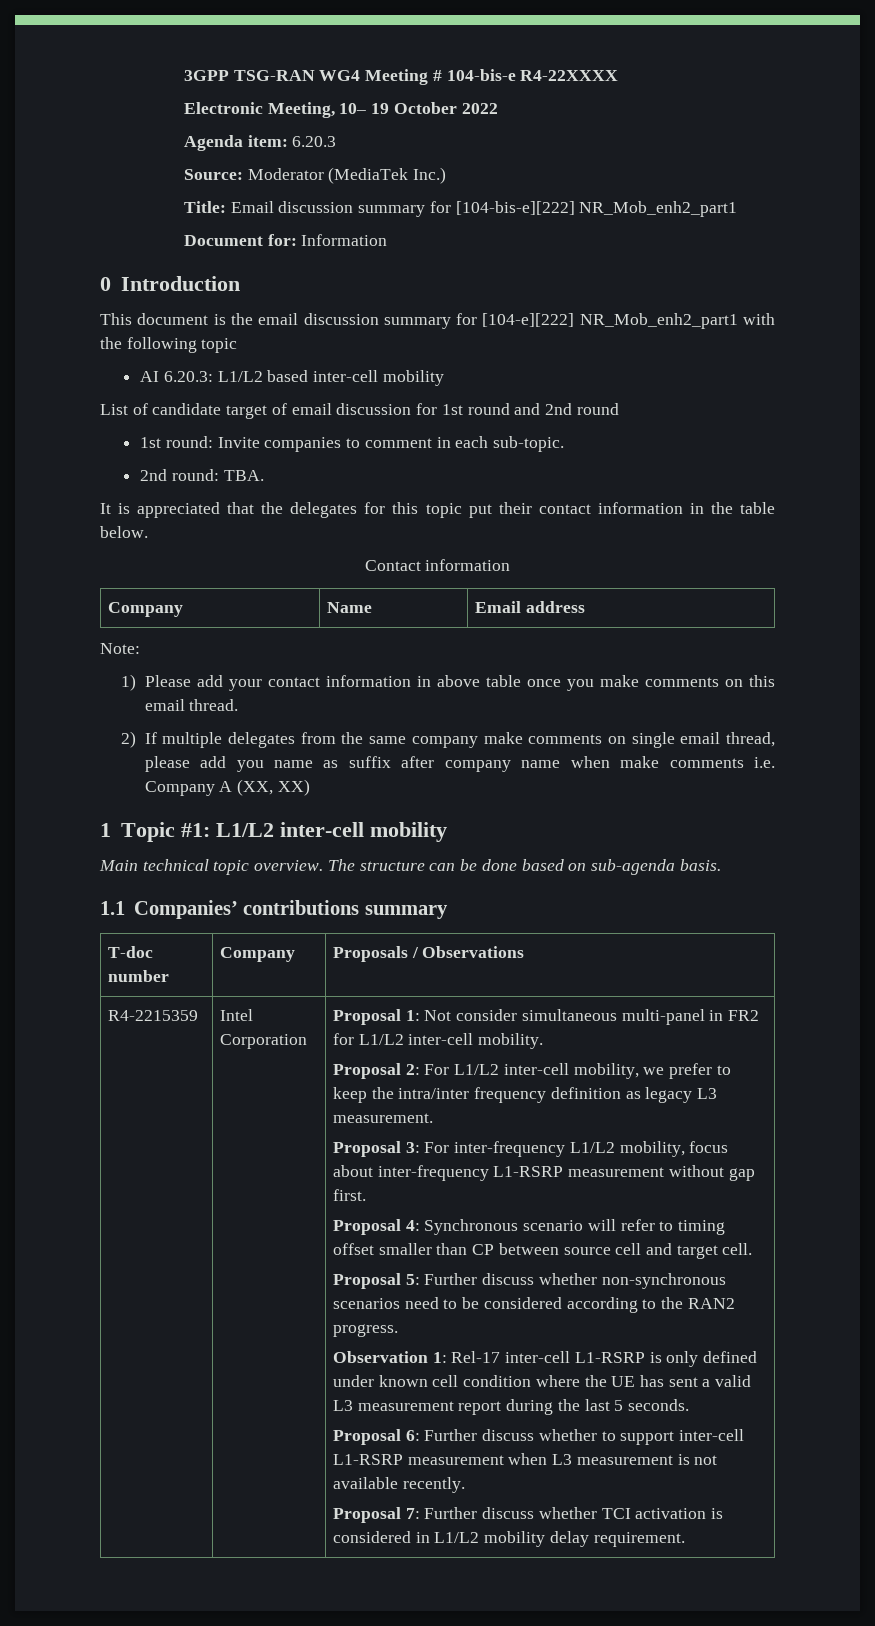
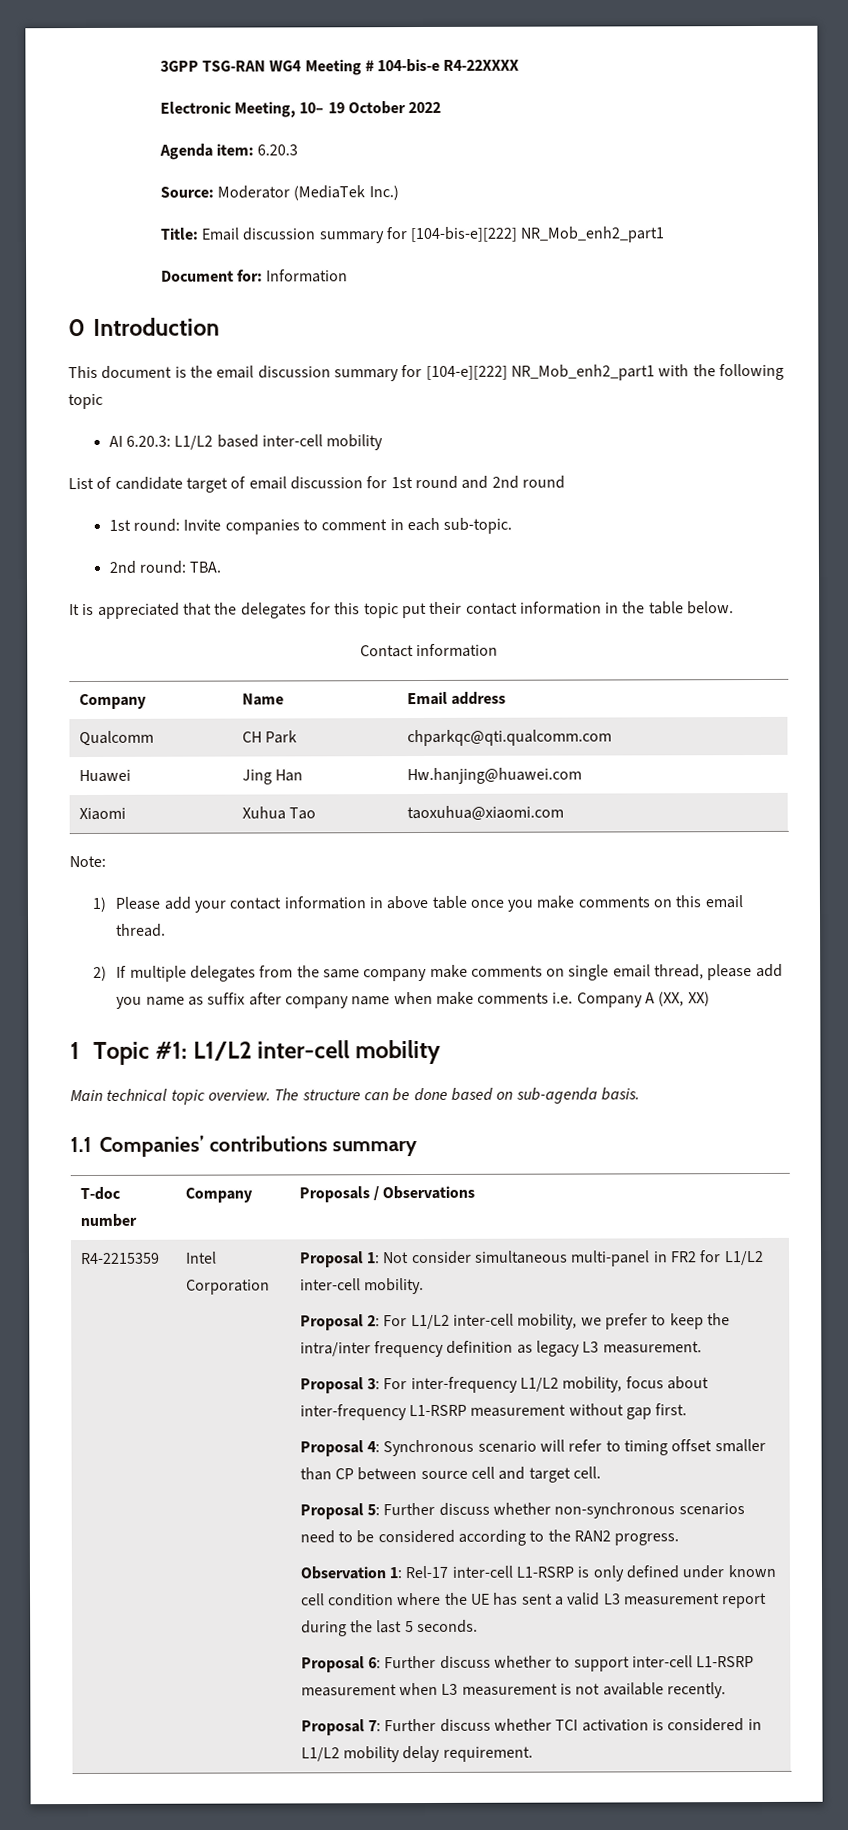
+ Qualcomm | CH Park | chparkqc@qti.qualcomm.com
+ Huawei | Jing Han | Hw.hanjing@huawei.com
+ Xiaomi | Xuhua Tao | taoxuhua@xiaomi.com

